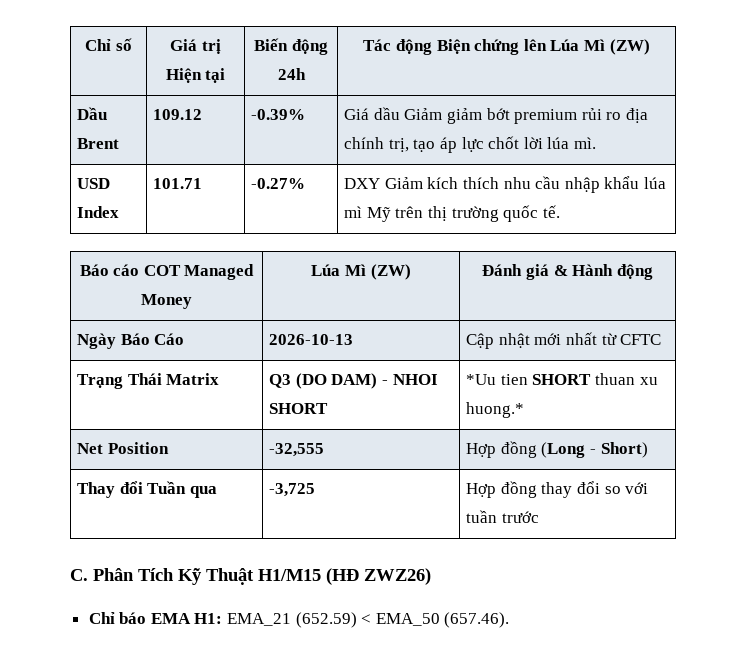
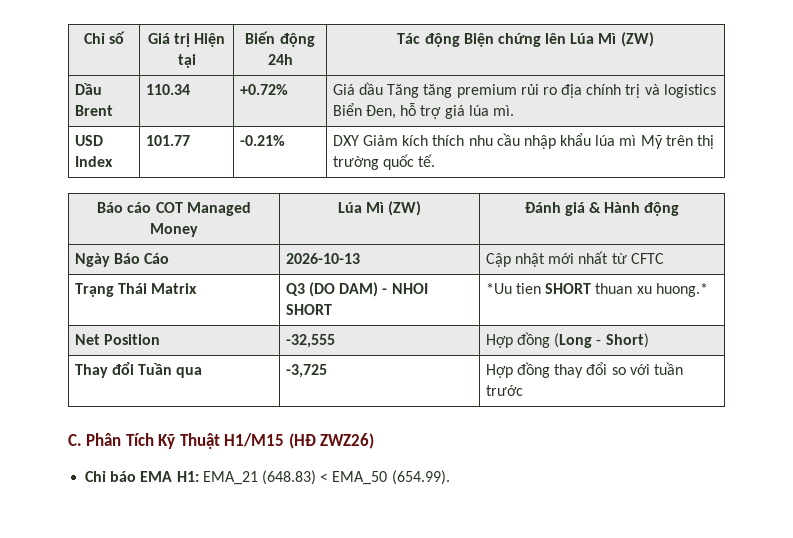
- Dầu Brent | 109.12 | -0.39% | Giá dầu Giảm giảm bớt premium rủi ro địa chính trị, tạo áp lực chốt lời lúa mì.
+ Dầu Brent | 110.34 | +0.72% | Giá dầu Tăng tăng premium rủi ro địa chính trị và logistics Biển Đen, hỗ trợ giá lúa mì.
- USD Index | 101.71 | -0.27% | DXY Giảm kích thích nhu cầu nhập khẩu lúa mì Mỹ trên thị trường quốc tế.
+ USD Index | 101.77 | -0.21% | DXY Giảm kích thích nhu cầu nhập khẩu lúa mì Mỹ trên thị trường quốc tế.
- Chỉ báo EMA H1: EMA_21 (652.59) < EMA_50 (657.46).
+ Chỉ báo EMA H1: EMA_21 (648.83) < EMA_50 (654.99).

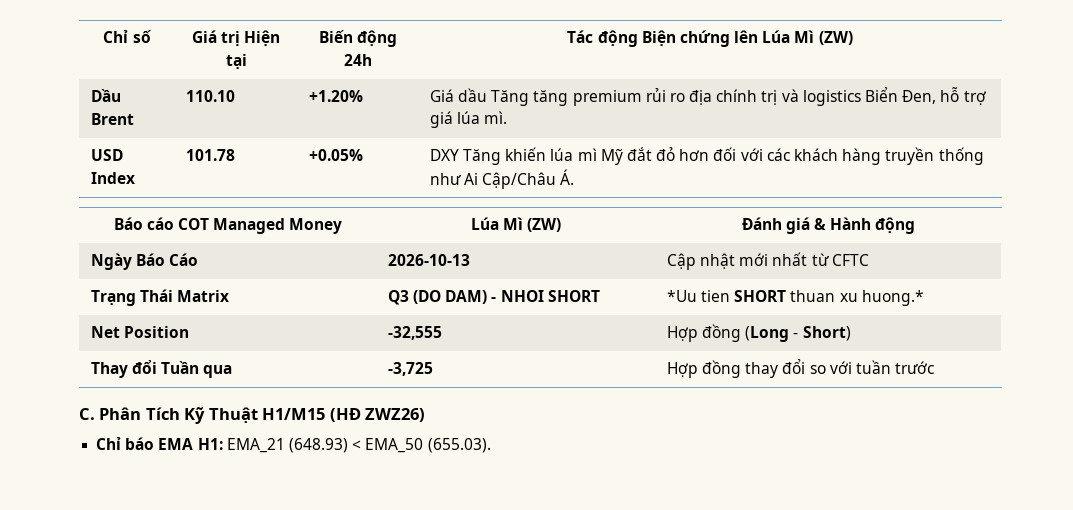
- Dầu Brent | 110.34 | +0.72% | Giá dầu Tăng tăng premium rủi ro địa chính trị và logistics Biển Đen, hỗ trợ giá lúa mì.
+ Dầu Brent | 110.10 | +1.20% | Giá dầu Tăng tăng premium rủi ro địa chính trị và logistics Biển Đen, hỗ trợ giá lúa mì.
- USD Index | 101.77 | -0.21% | DXY Giảm kích thích nhu cầu nhập khẩu lúa mì Mỹ trên thị trường quốc tế.
+ USD Index | 101.78 | +0.05% | DXY Tăng khiến lúa mì Mỹ đắt đỏ hơn đối với các khách hàng truyền thống như Ai Cập/Châu Á.
- Chỉ báo EMA H1: EMA_21 (648.83) < EMA_50 (654.99).
+ Chỉ báo EMA H1: EMA_21 (648.93) < EMA_50 (655.03).

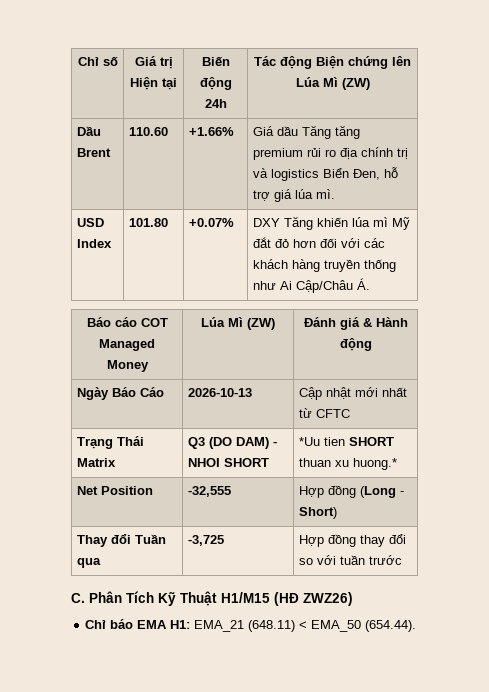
- Dầu Brent | 110.10 | +1.20% | Giá dầu Tăng tăng premium rủi ro địa chính trị và logistics Biển Đen, hỗ trợ giá lúa mì.
+ Dầu Brent | 110.60 | +1.66% | Giá dầu Tăng tăng premium rủi ro địa chính trị và logistics Biển Đen, hỗ trợ giá lúa mì.
- USD Index | 101.78 | +0.05% | DXY Tăng khiến lúa mì Mỹ đắt đỏ hơn đối với các khách hàng truyền thống như Ai Cập/Châu Á.
+ USD Index | 101.80 | +0.07% | DXY Tăng khiến lúa mì Mỹ đắt đỏ hơn đối với các khách hàng truyền thống như Ai Cập/Châu Á.
- Chỉ báo EMA H1: EMA_21 (648.93) < EMA_50 (655.03).
+ Chỉ báo EMA H1: EMA_21 (648.11) < EMA_50 (654.44).

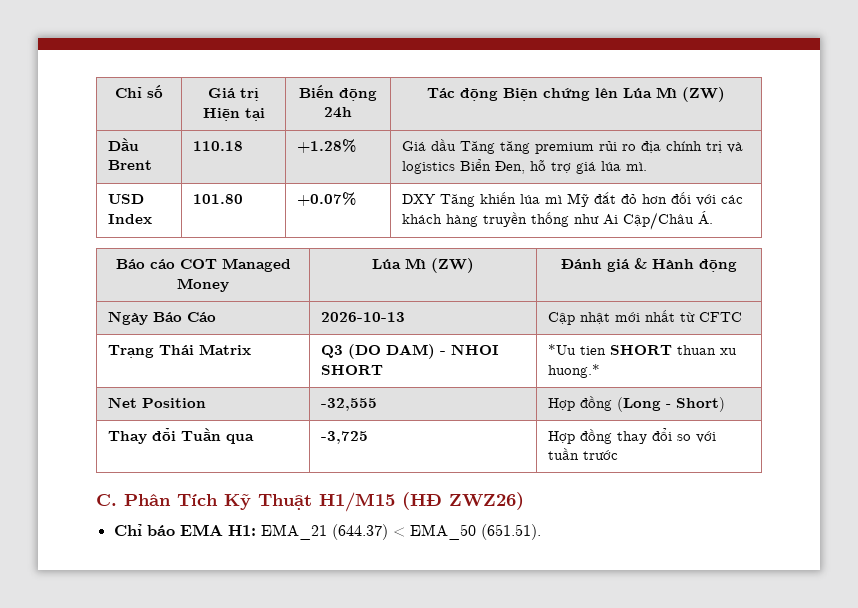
- Dầu Brent | 110.60 | +1.66% | Giá dầu Tăng tăng premium rủi ro địa chính trị và logistics Biển Đen, hỗ trợ giá lúa mì.
+ Dầu Brent | 110.18 | +1.28% | Giá dầu Tăng tăng premium rủi ro địa chính trị và logistics Biển Đen, hỗ trợ giá lúa mì.
- Chỉ báo EMA H1: EMA_21 (648.11) < EMA_50 (654.44).
+ Chỉ báo EMA H1: EMA_21 (644.37) < EMA_50 (651.51).

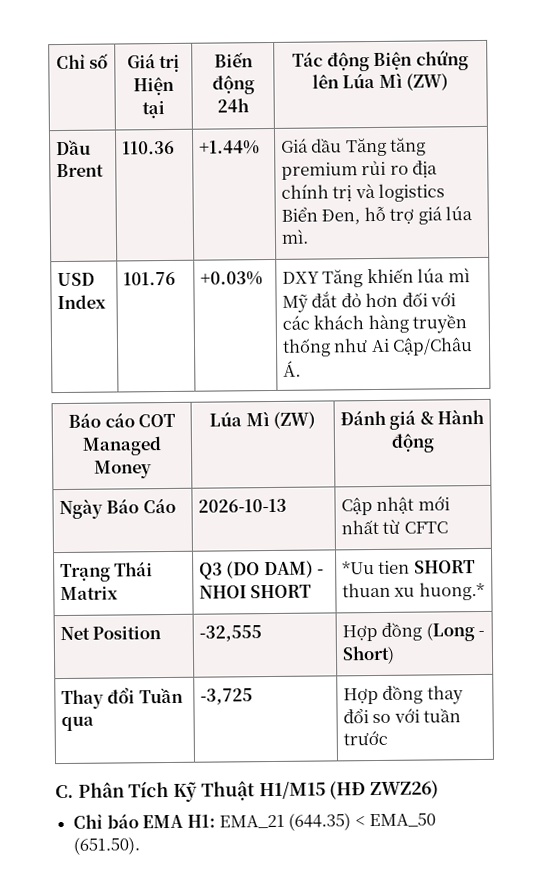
- Dầu Brent | 110.18 | +1.28% | Giá dầu Tăng tăng premium rủi ro địa chính trị và logistics Biển Đen, hỗ trợ giá lúa mì.
+ Dầu Brent | 110.36 | +1.44% | Giá dầu Tăng tăng premium rủi ro địa chính trị và logistics Biển Đen, hỗ trợ giá lúa mì.
- USD Index | 101.80 | +0.07% | DXY Tăng khiến lúa mì Mỹ đắt đỏ hơn đối với các khách hàng truyền thống như Ai Cập/Châu Á.
+ USD Index | 101.76 | +0.03% | DXY Tăng khiến lúa mì Mỹ đắt đỏ hơn đối với các khách hàng truyền thống như Ai Cập/Châu Á.
- Chỉ báo EMA H1: EMA_21 (644.37) < EMA_50 (651.51).
+ Chỉ báo EMA H1: EMA_21 (644.35) < EMA_50 (651.50).

